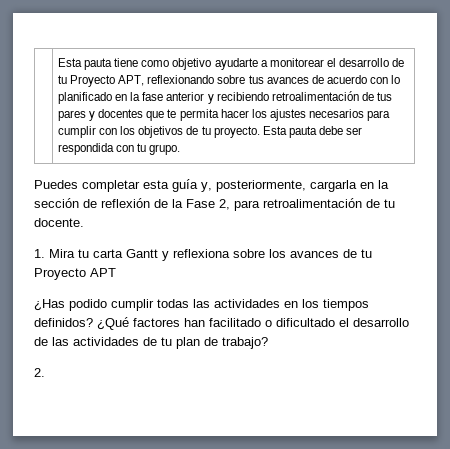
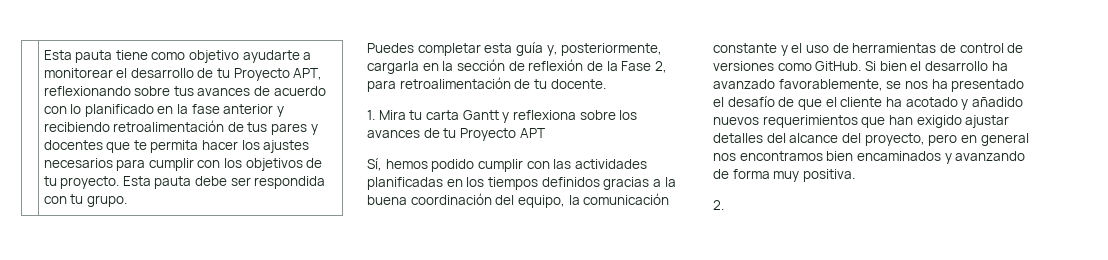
- ¿Has podido cumplir todas las actividades en los tiempos definidos? ¿Qué factores han facilitado o dificultado el desarrollo de las actividades de tu plan de trabajo?
+ Sí, hemos podido cumplir con las actividades planificadas en los tiempos definidos gracias a la buena coordinación del equipo, la comunicación constante y el uso de herramientas de control de versiones como GitHub. Si bien el desarrollo ha avanzado favorablemente, se nos ha presentado el desafío de que el cliente ha acotado y añadido nuevos requerimientos que han exigido ajustar detalles del alcance del proyecto, pero en general nos encontramos bien encaminados y avanzando de forma muy positiva.

